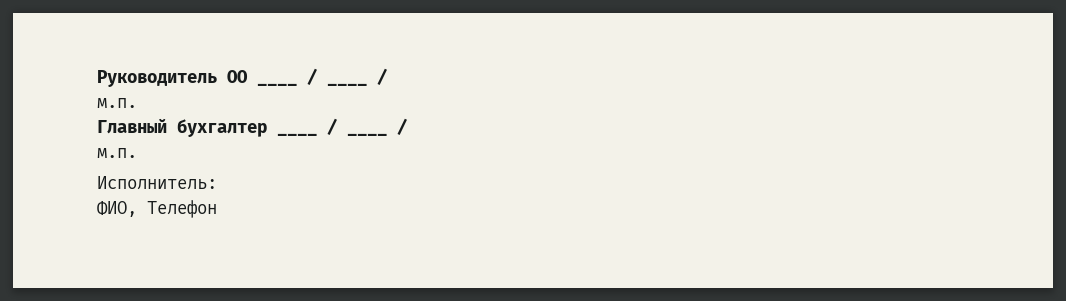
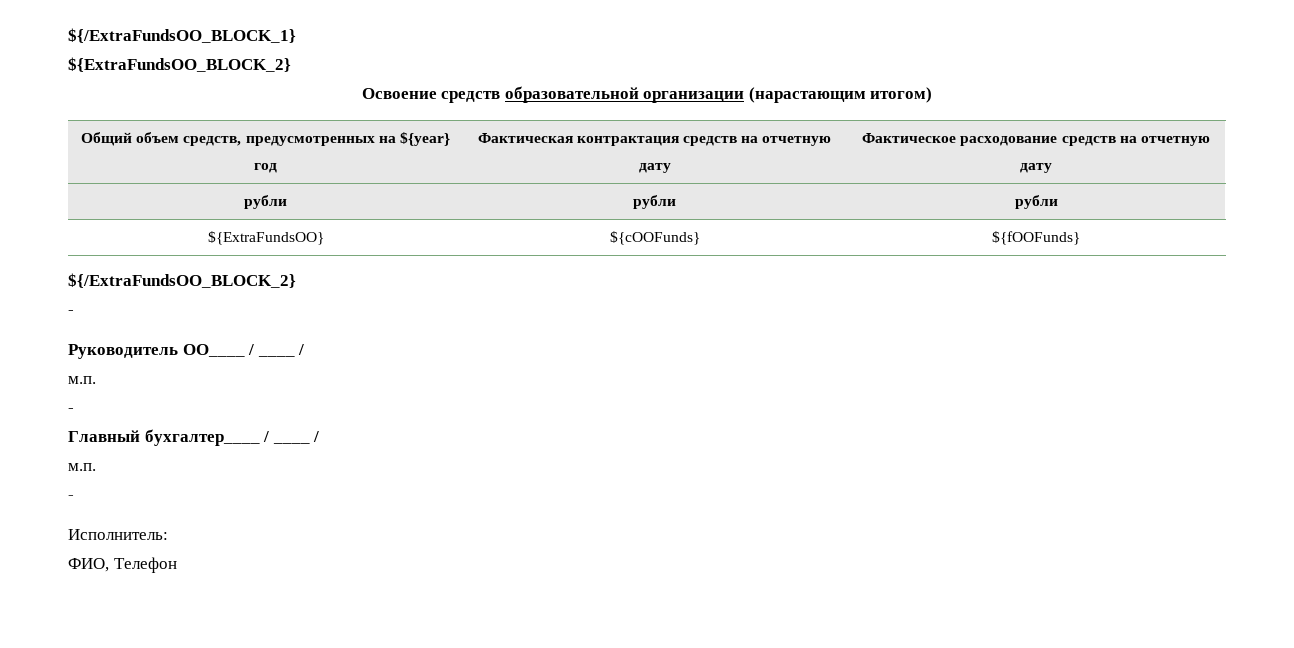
- Руководитель ОО ____ / ____ /
+ ${/ExtraFundsOO_BLOCK_1}
+ ${ExtraFundsOO_BLOCK_2}
+ Освоение средств образовательной организации (нарастающим итогом)
+ Общий объем средств, предусмотренных на ${year} год | Фактическая контрактация средств на отчетную дату | Фактическое расходование средств на отчетную дату
+ рубли | рубли | рубли
+ ${ExtraFundsOO} | ${cOOFunds} | ${fOOFunds}
+ ${/ExtraFundsOO_BLOCK_2}
+ -
+ Руководитель ОО____ / ____ /
  м.п.
+ -
- Главный бухгалтер ____ / ____ /
+ Главный бухгалтер____ / ____ /
  м.п.
+ -

